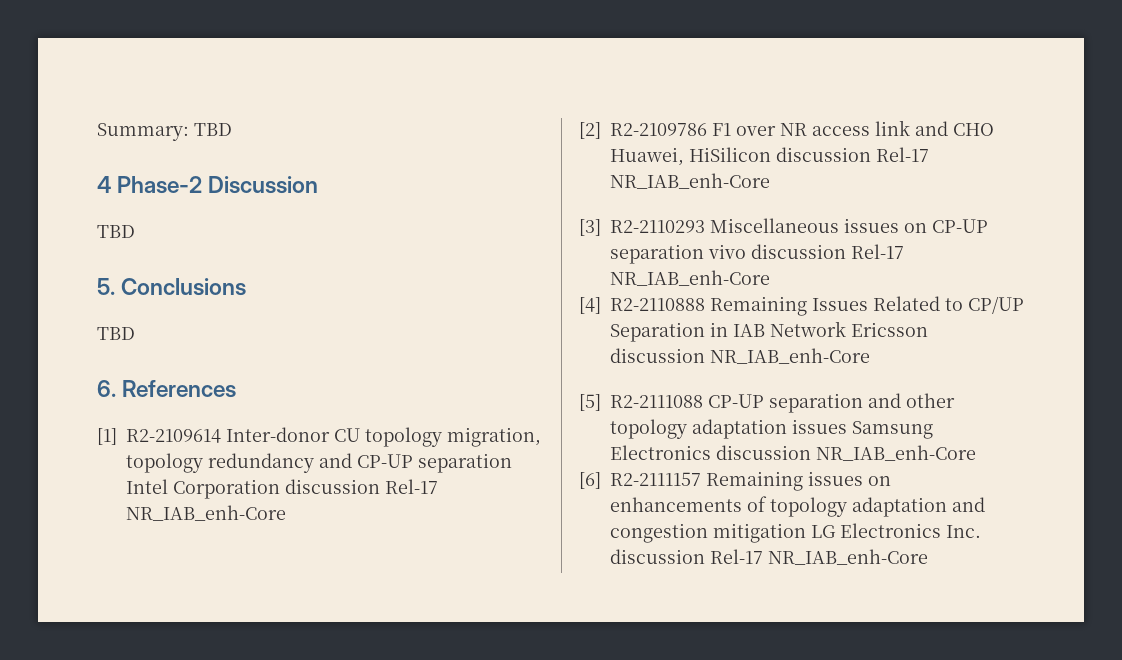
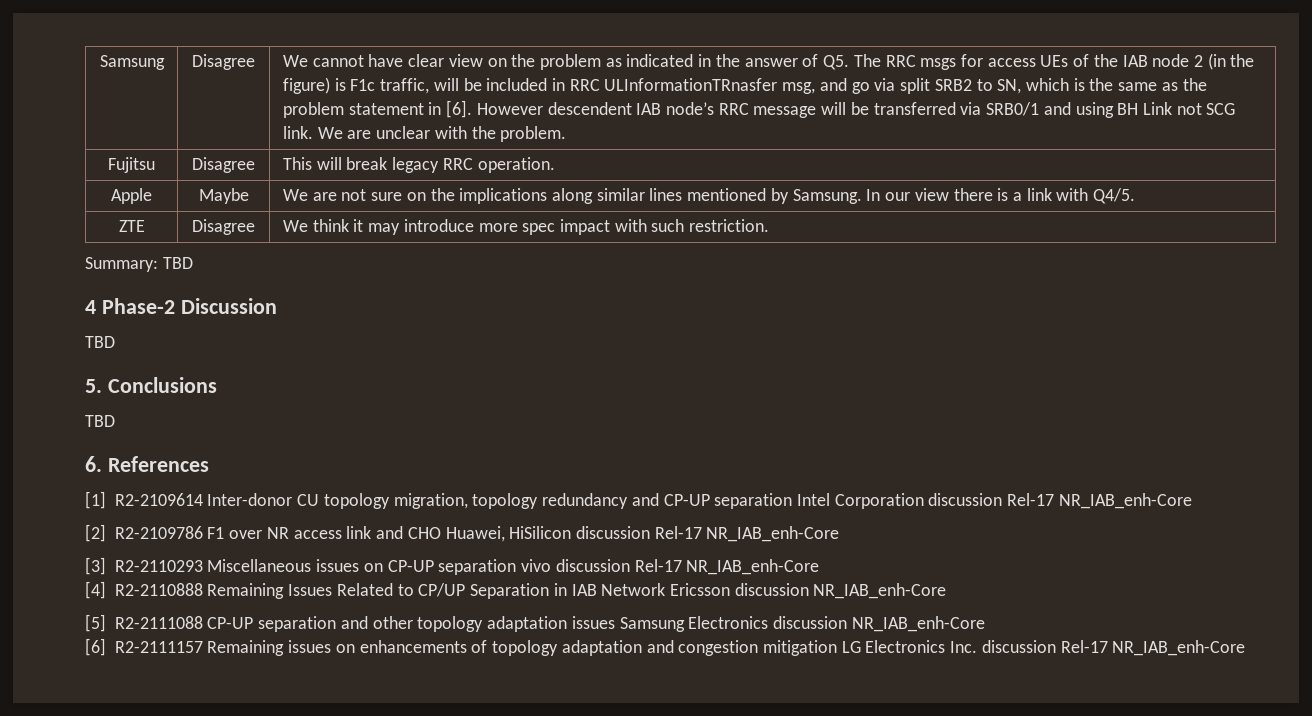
+ Samsung | Disagree | We cannot have clear view on the problem as indicated in the answer of Q5. The RRC msgs for access UEs of the IAB node 2 (in the figure) is F1c traffic, will be included in RRC ULInformationTRnasfer msg, and go via split SRB2 to SN, which is the same as the problem statement in [6]. However descendent IAB node’s RRC message will be transferred via SRB0/1 and using BH Link not SCG link. We are unclear with the problem.
+ Fujitsu | Disagree | This will break legacy RRC operation.
+ Apple | Maybe | We are not sure on the implications along similar lines mentioned by Samsung. In our view there is a link with Q4/5.
+ ZTE | Disagree | We think it may introduce more spec impact with such restriction.

